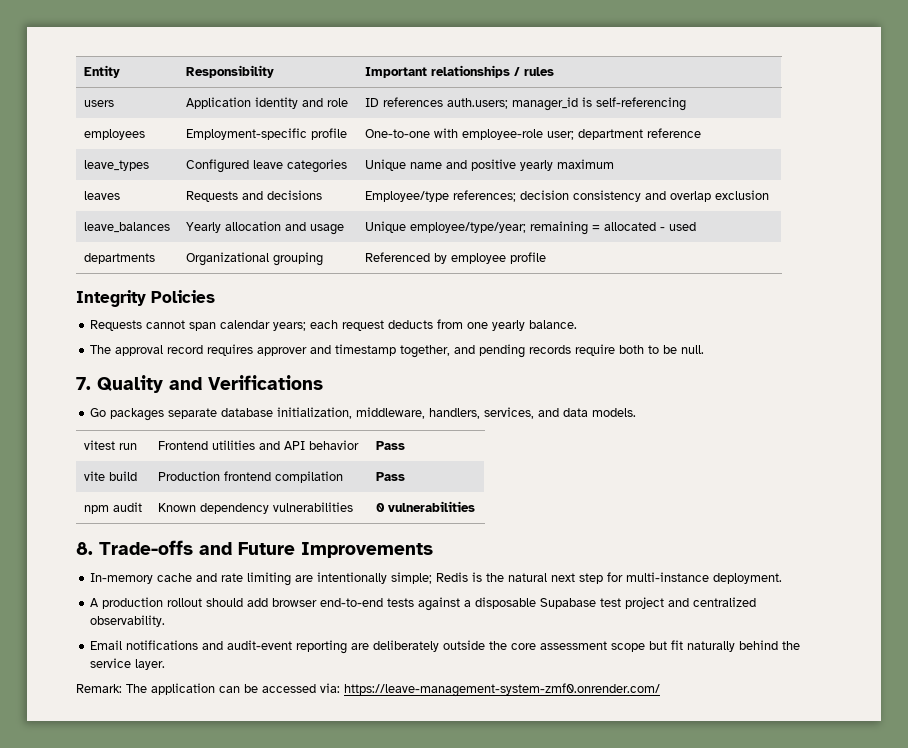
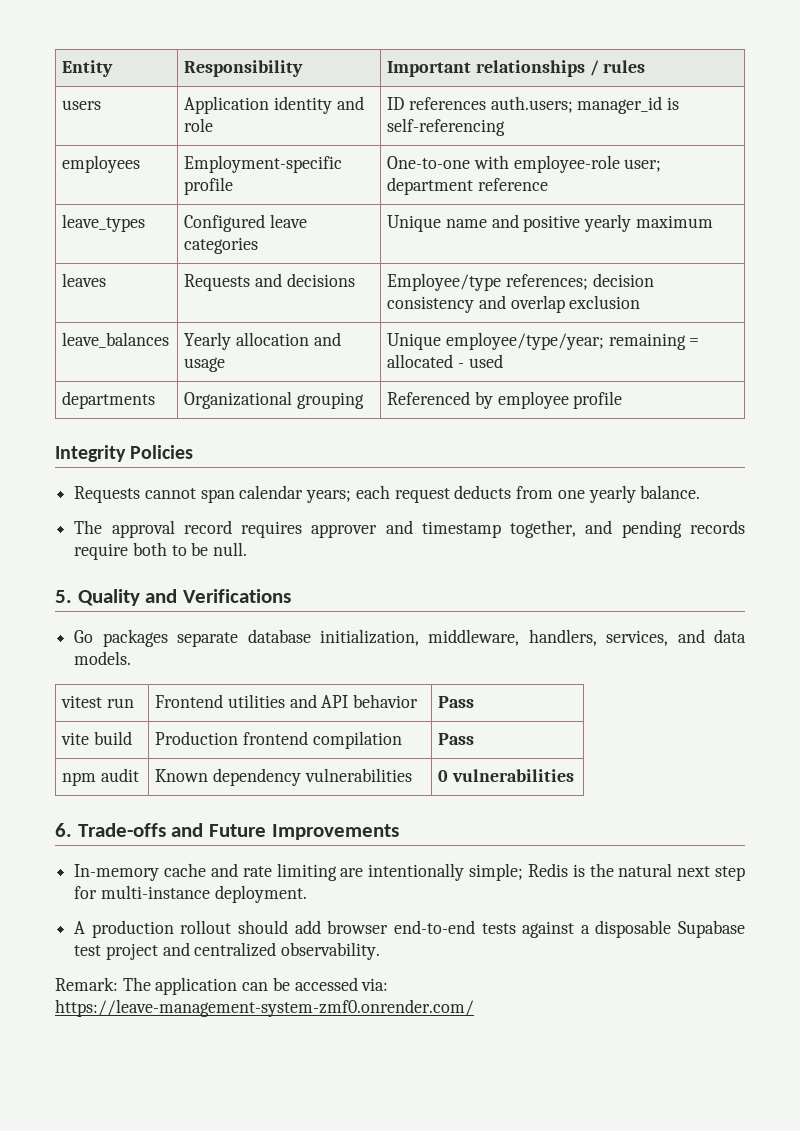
- 7. Quality and Verifications
+ 5. Quality and Verifications
- 8. Trade-offs and Future Improvements
+ 6. Trade-offs and Future Improvements
- Email notifications and audit-event reporting are deliberately outside the core assessment scope but fit naturally behind the service layer.

